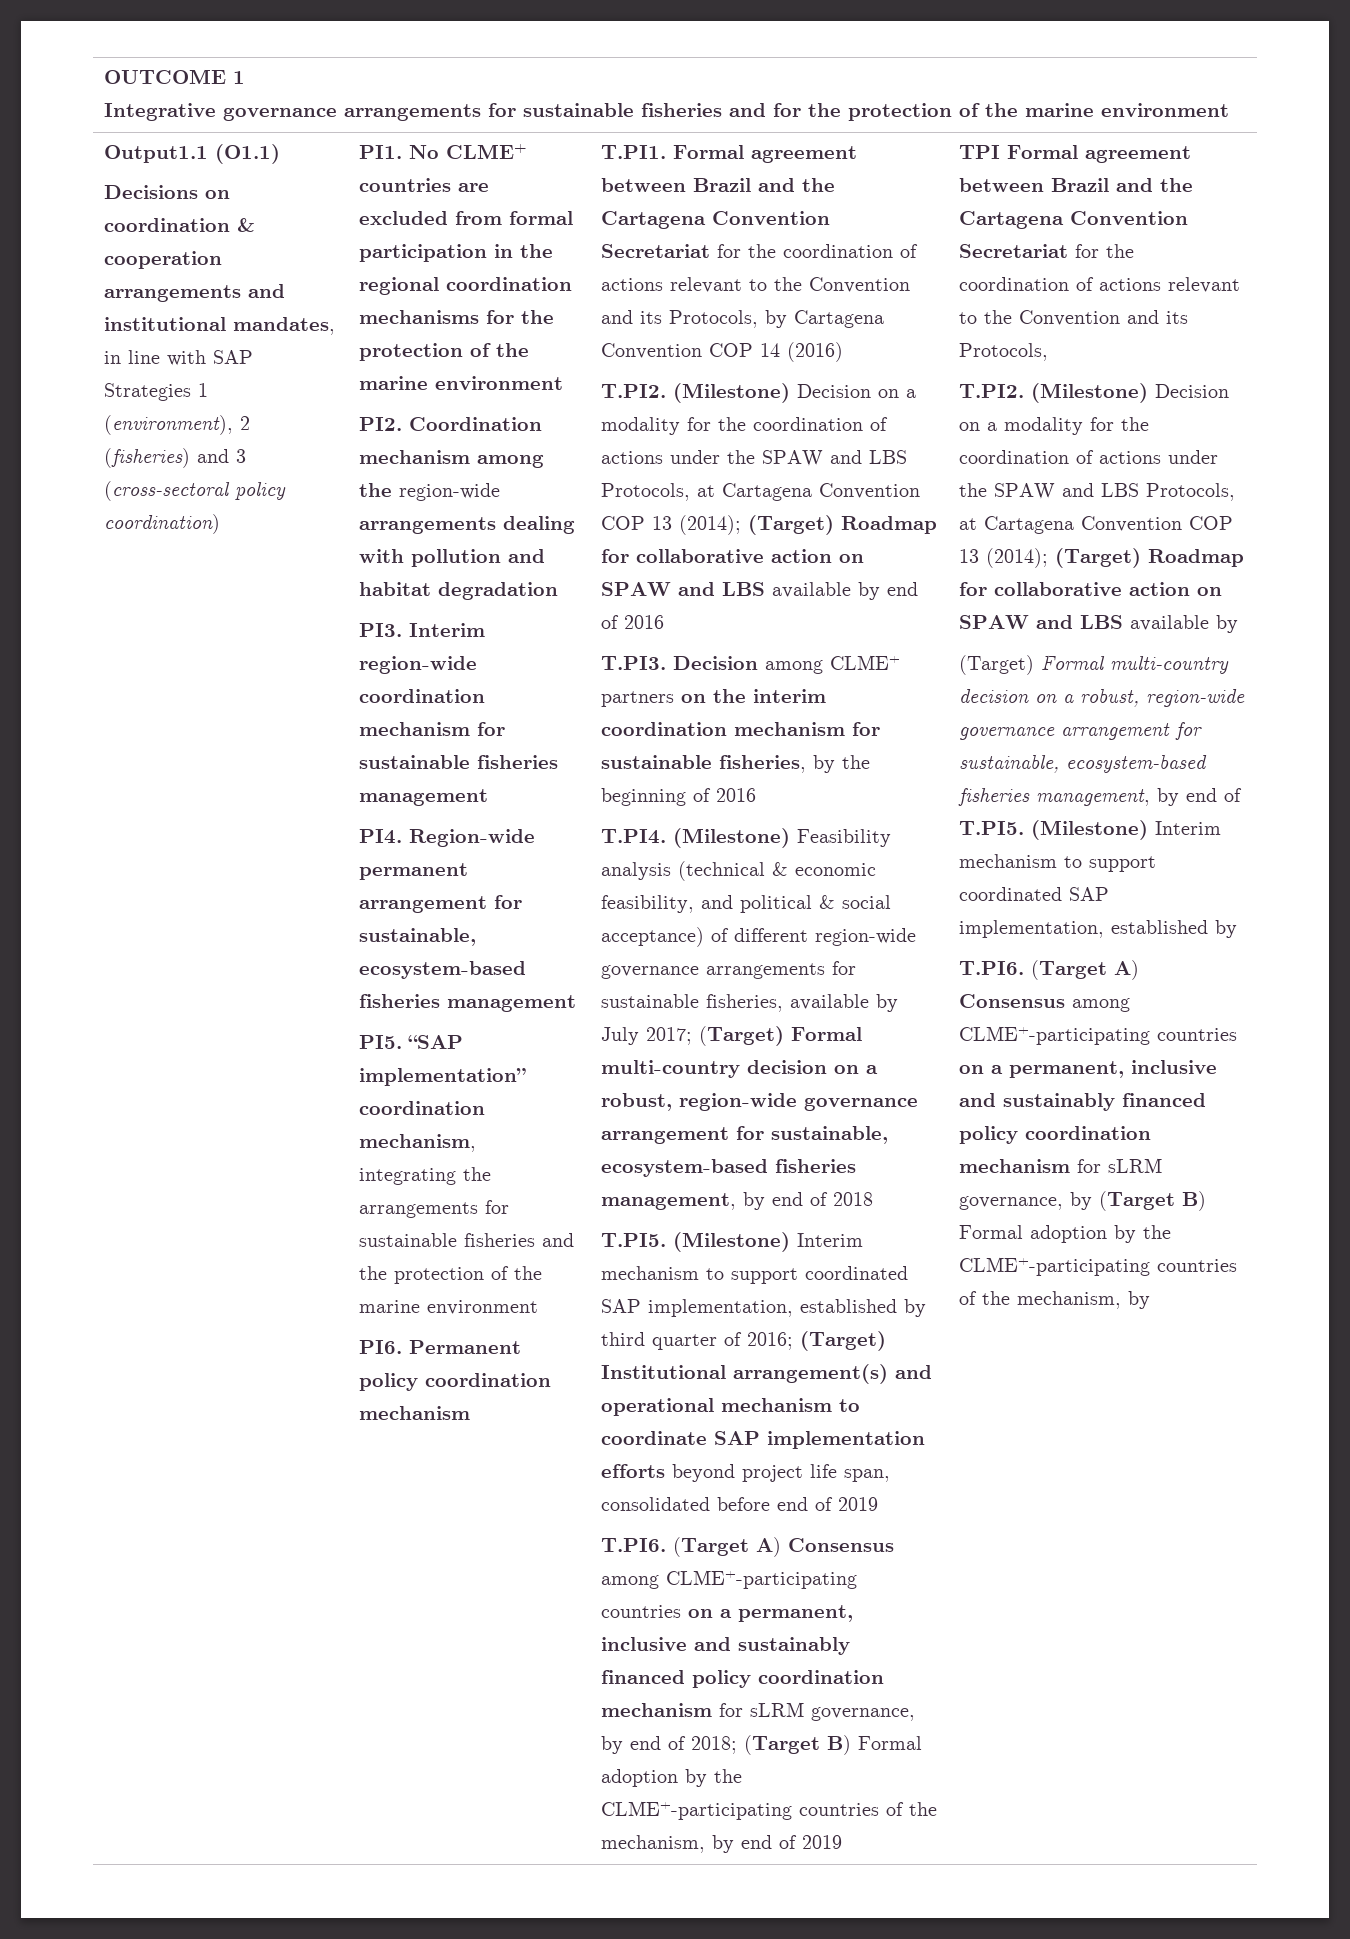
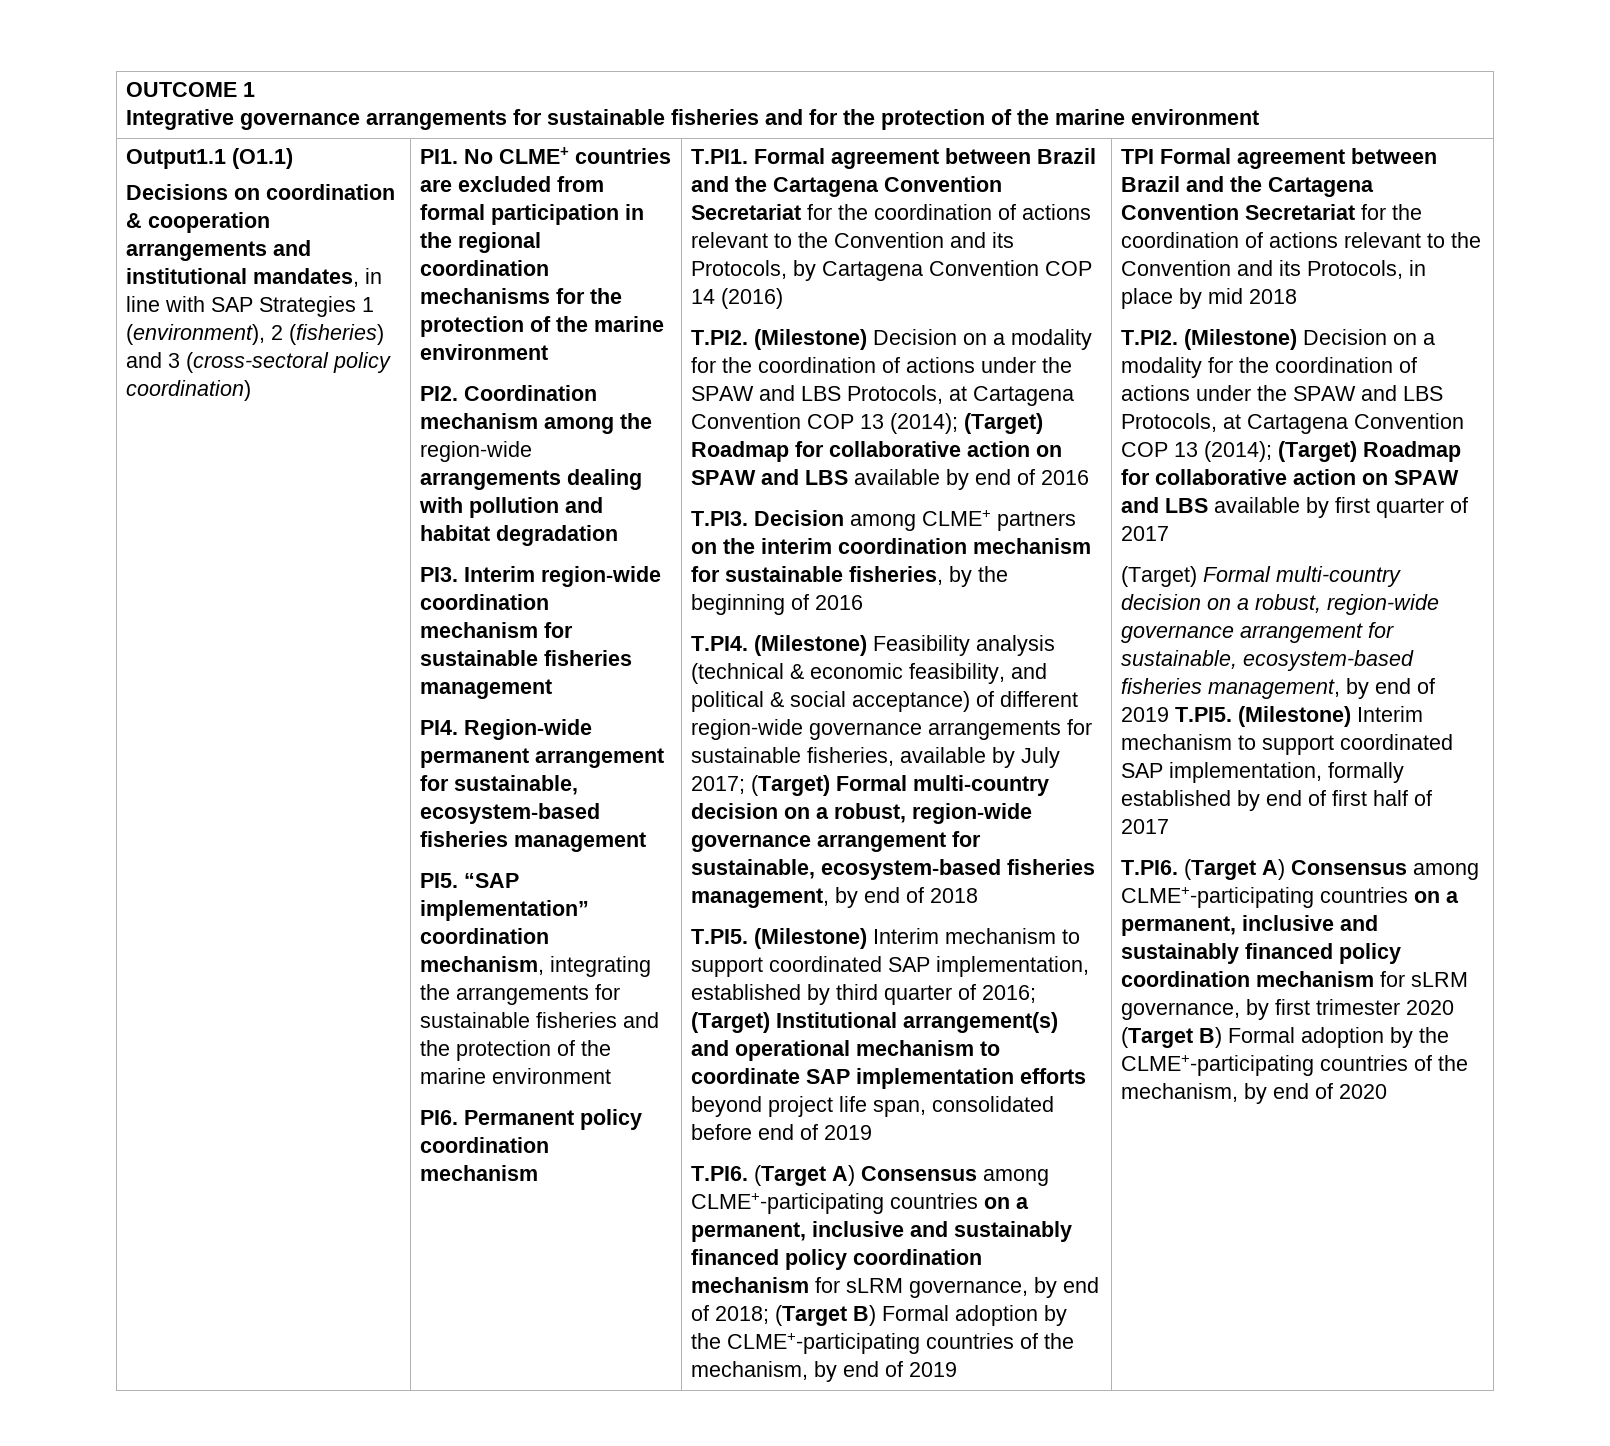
- TPI Formal agreement between Brazil and the Cartagena Convention Secretariat for the coordination of actions relevant to the Convention and its Protocols,
- T.PI2. (Milestone) Decision on a modality for the coordination of actions under the SPAW and LBS Protocols, at Cartagena Convention COP 13 (2014); (Target) Roadmap for collaborative action on SPAW and LBS available by
+ TPI Formal agreement between Brazil and the Cartagena Convention Secretariat for the coordination of actions relevant to the Convention and its Protocols, in place by mid 2018
+ T.PI2. (Milestone) Decision on a modality for the coordination of actions under the SPAW and LBS Protocols, at Cartagena Convention COP 13 (2014); (Target) Roadmap for collaborative action on SPAW and LBS available by first quarter of 2017
- (Target) Formal multi-country decision on a robust, region-wide governance arrangement for sustainable, ecosystem-based fisheries management, by end of T.PI5. (Milestone) Interim mechanism to support coordinated SAP implementation, established by
+ (Target) Formal multi-country decision on a robust, region-wide governance arrangement for sustainable, ecosystem-based fisheries management, by end of 2019 T.PI5. (Milestone) Interim mechanism to support coordinated SAP implementation, formally established by end of first half of 2017
- T.PI6. (Target A) Consensus among CLME+-participating countries on a permanent, inclusive and sustainably financed policy coordination mechanism for sLRM governance, by (Target B) Formal adoption by the CLME+-participating countries of the mechanism, by
+ T.PI6. (Target A) Consensus among CLME+-participating countries on a permanent, inclusive and sustainably financed policy coordination mechanism for sLRM governance, by first trimester 2020 (Target B) Formal adoption by the CLME+-participating countries of the mechanism, by end of 2020

